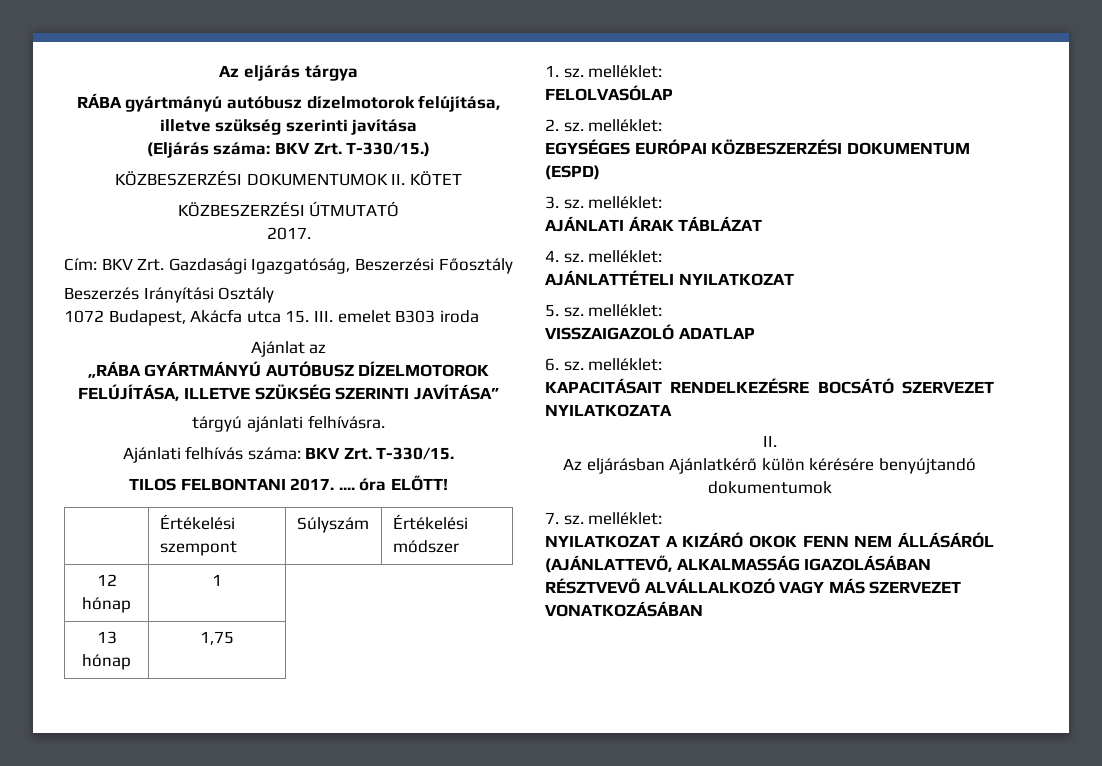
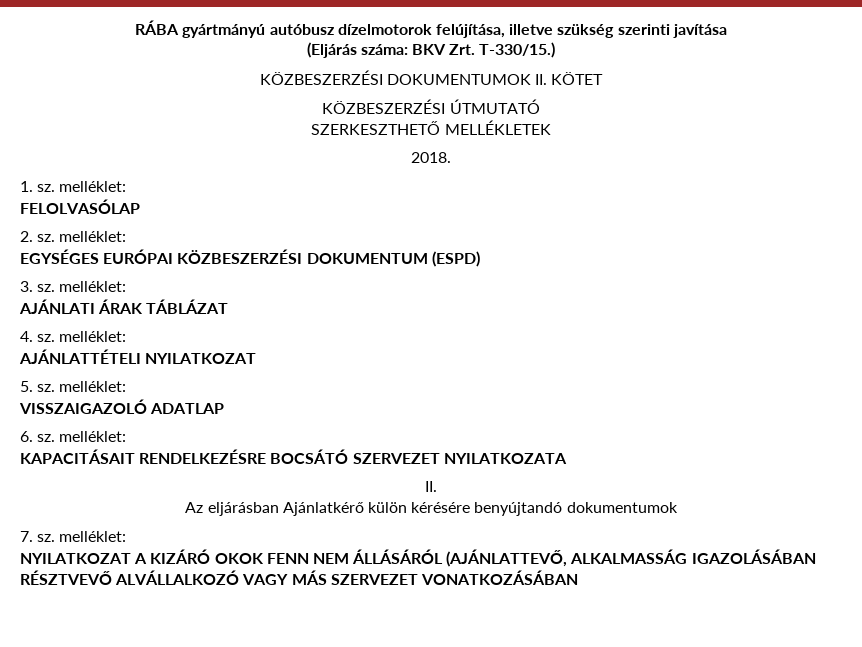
- Az eljárás tárgya
  KÖZBESZERZÉSI ÚTMUTATÓ
- 2017.
- Cím: BKV Zrt. Gazdasági Igazgatóság, Beszerzési Főosztály
- Beszerzés Irányítási Osztály
- 1072 Budapest, Akácfa utca 15. III. emelet B303 iroda
- Ajánlat az
- „RÁBA GYÁRTMÁNYÚ AUTÓBUSZ DÍZELMOTOROK FELÚJÍTÁSA, ILLETVE SZÜKSÉG SZERINTI JAVÍTÁSA”
- tárgyú ajánlati felhívásra.
- Ajánlati felhívás száma: BKV Zrt. T-330/15.
- TILOS FELBONTANI 2017. .... óra ELŐTT!
- | Értékelési szempont | Súlyszám | Értékelési módszer
- 12 hónap | 1
- 13 hónap | 1,75
+ SZERKESZTHETŐ MELLÉKLETEK
+ 2018.

